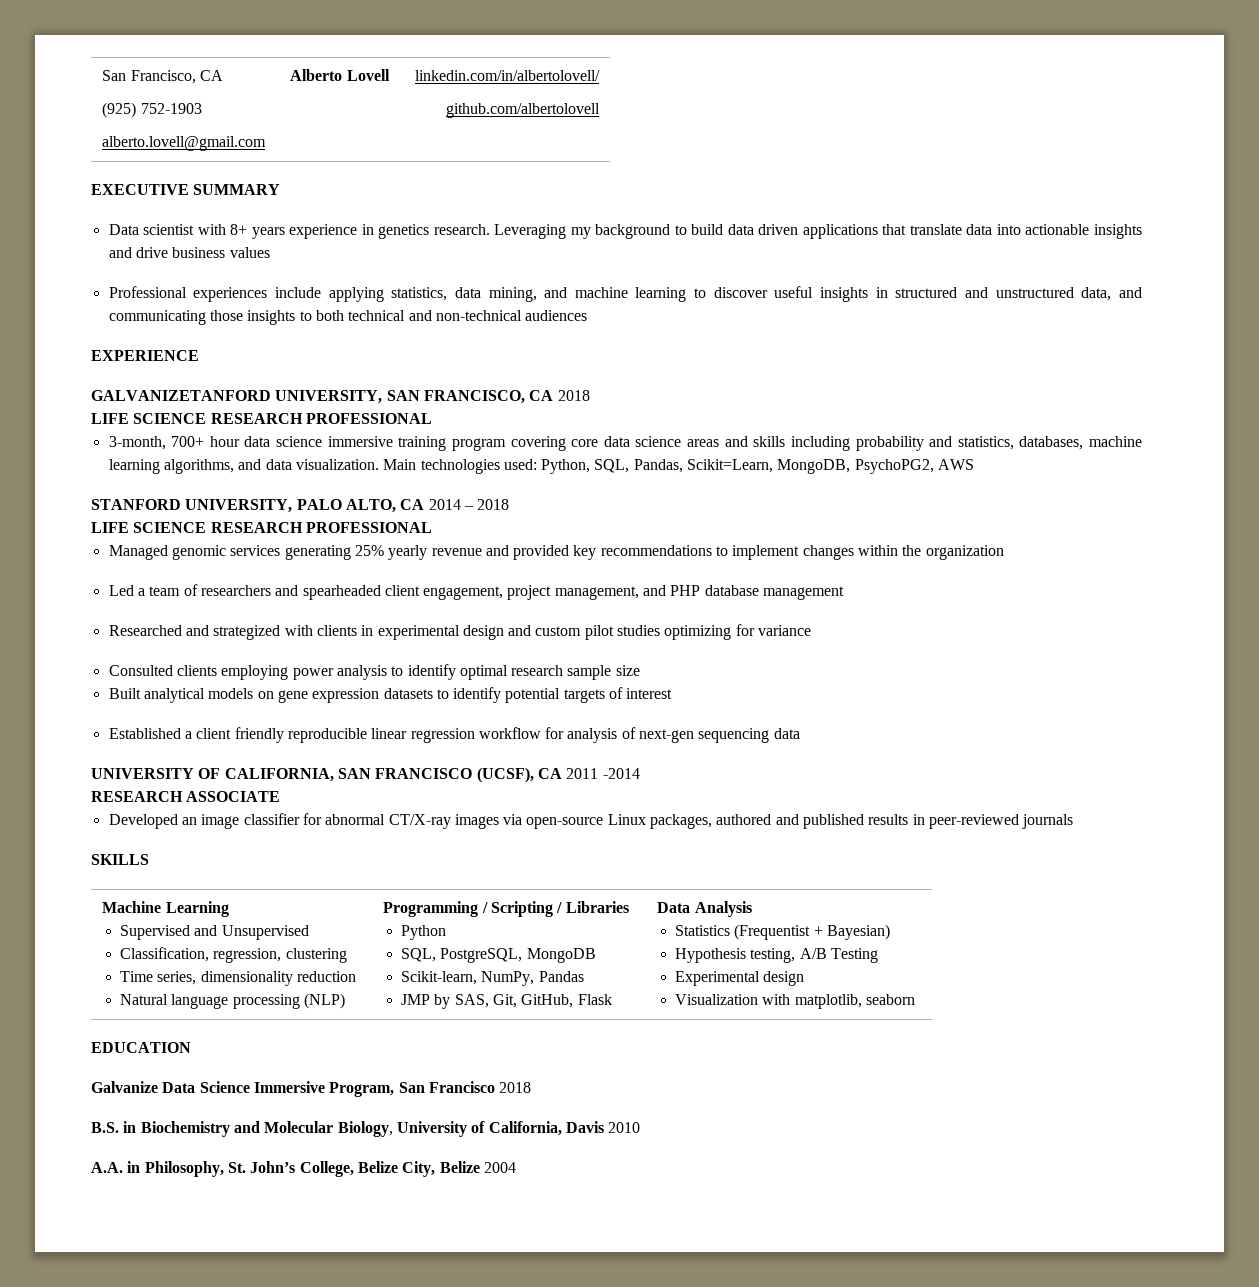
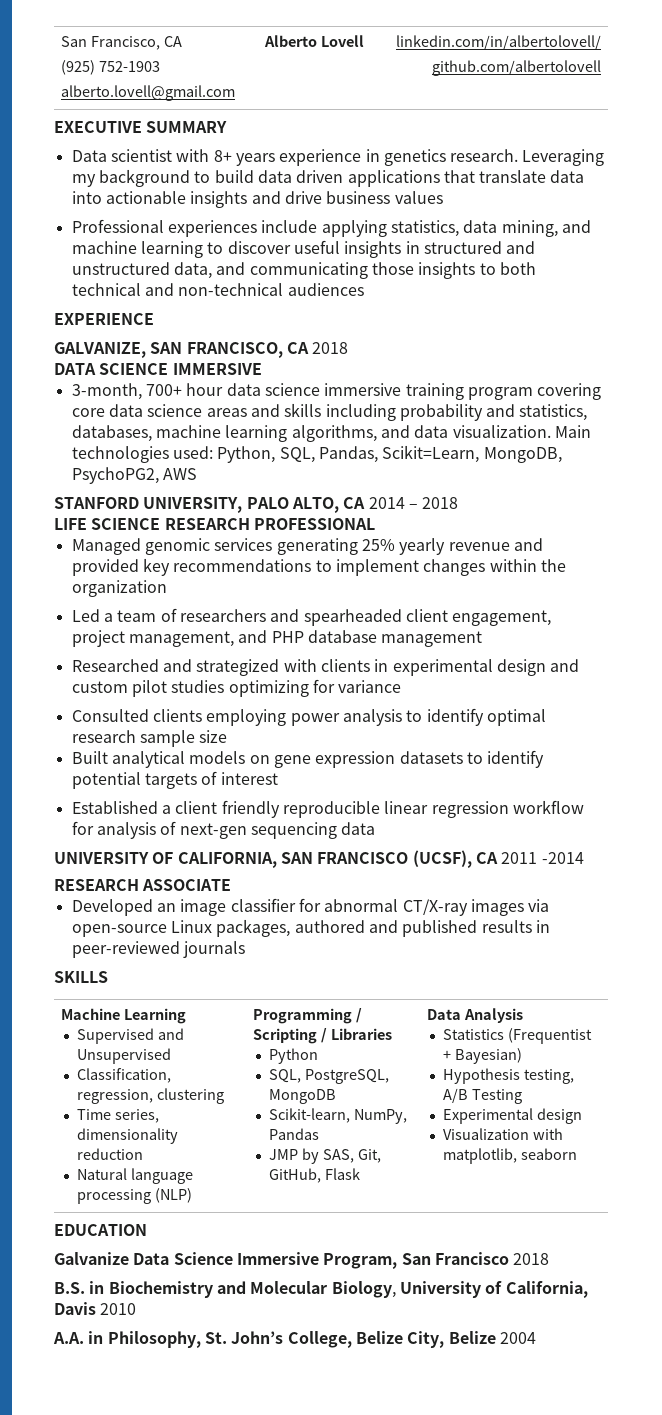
- GALVANIZETANFORD UNIVERSITY, SAN FRANCISCO, CA 2018
- LIFE SCIENCE RESEARCH PROFESSIONAL
+ GALVANIZE, SAN FRANCISCO, CA 2018
+ DATA SCIENCE IMMERSIVE

